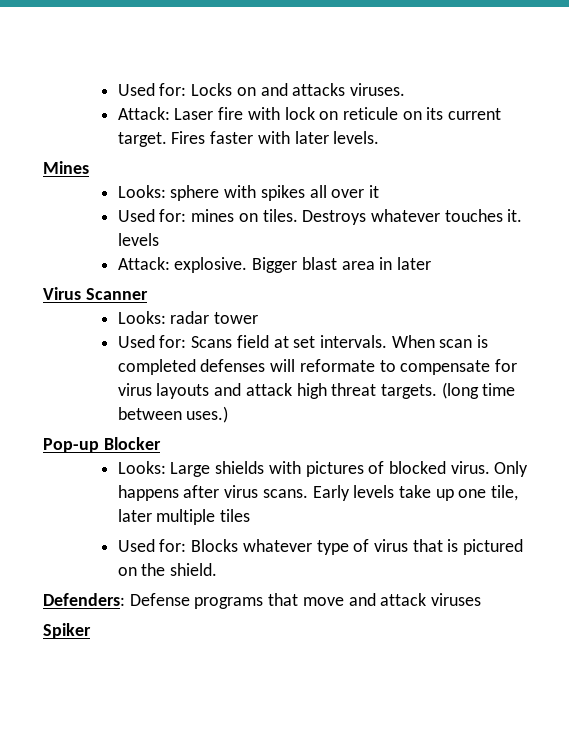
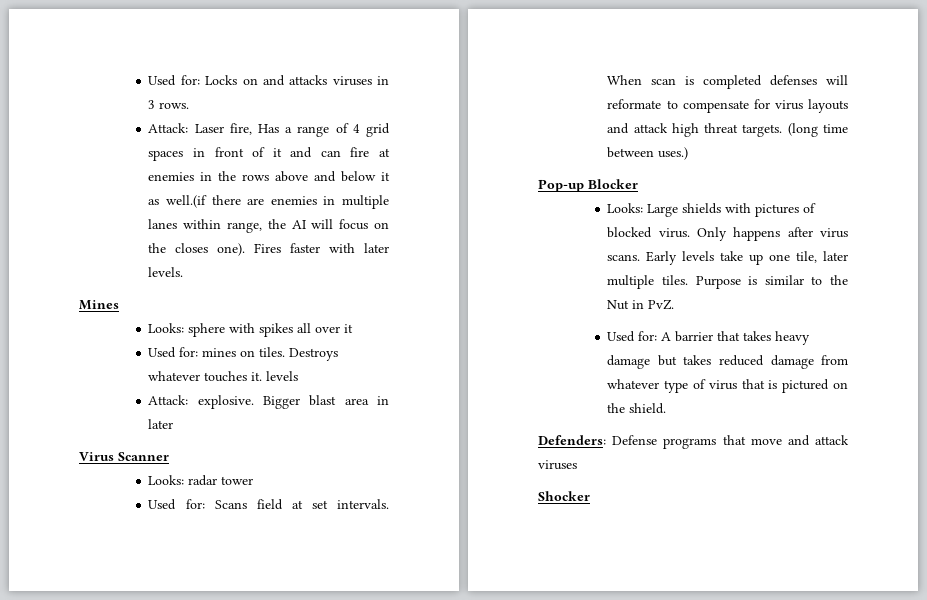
- Used for: Locks on and attacks viruses.
- Attack: Laser fire with lock on reticule on its current target.
+ Used for: Locks on and attacks viruses in 3 rows.
+ Attack: Laser fire, Has a range of 4 grid spaces in front of it and can fire at enemies in the rows above and below it as well.(if there are enemies in multiple lanes within range, the AI will focus on the closes one).
- Early levels take up one tile, later multiple tiles
- Used for: Blocks whatever type of virus that is pictured on the shield.
+ Early levels take up one tile, later multiple tiles. Purpose is similar to the Nut in PvZ.
+ Used for: A barrier that takes heavy damage but takes reduced damage from whatever type of virus that is pictured on the shield.
- Spiker
+ Shocker

